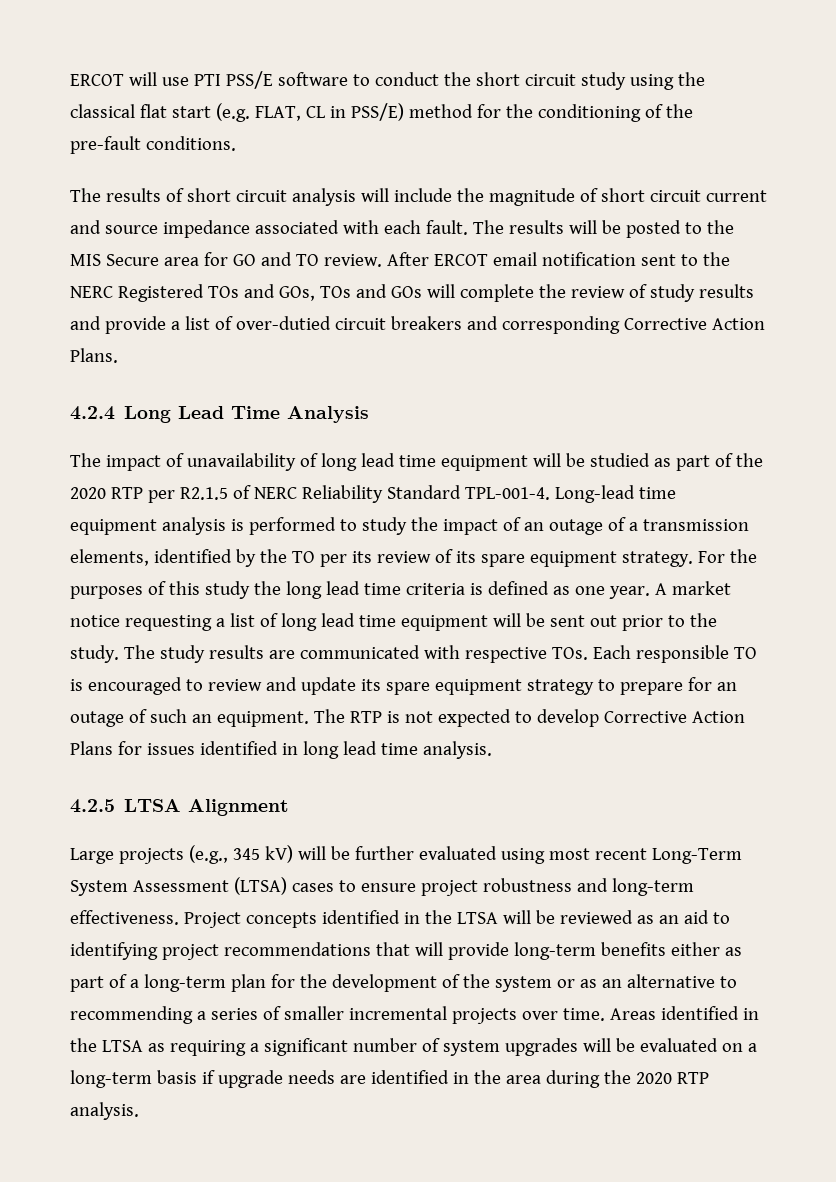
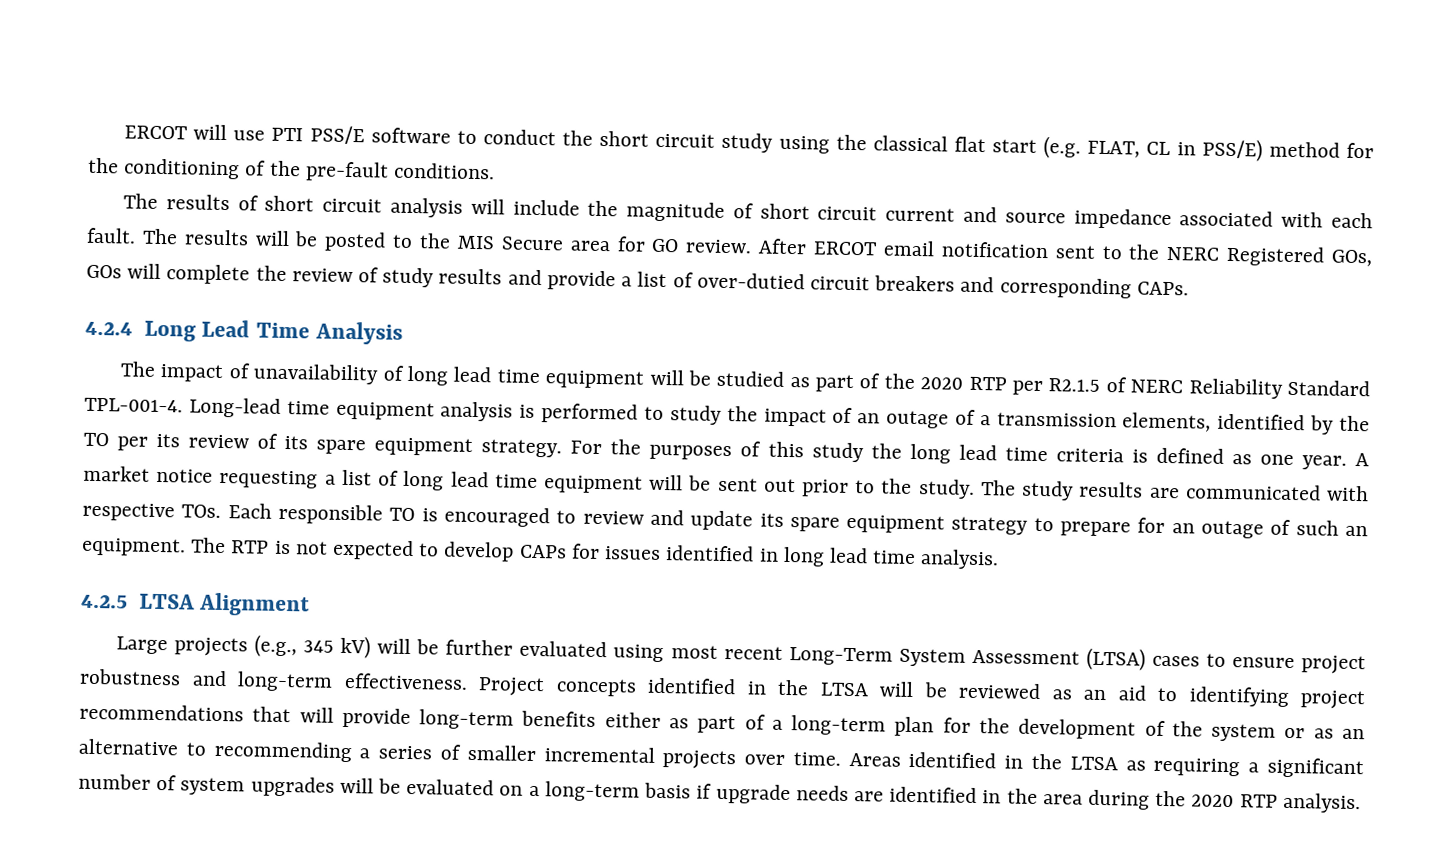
- The results will be posted to the MIS Secure area for GO and TO review.
+ The results will be posted to the MIS Secure area for GO review.
- After ERCOT email notification sent to the NERC Registered TOs and GOs, TOs and GOs will complete the review of study results and provide a list of over-dutied circuit breakers and corresponding Corrective Action Plans.
+ After ERCOT email notification sent to the NERC Registered GOs, GOs will complete the review of study results and provide a list of over-dutied circuit breakers and corresponding CAPs.
- The RTP is not expected to develop Corrective Action Plans for issues identified in long lead time analysis.
+ The RTP is not expected to develop CAPs for issues identified in long lead time analysis.

